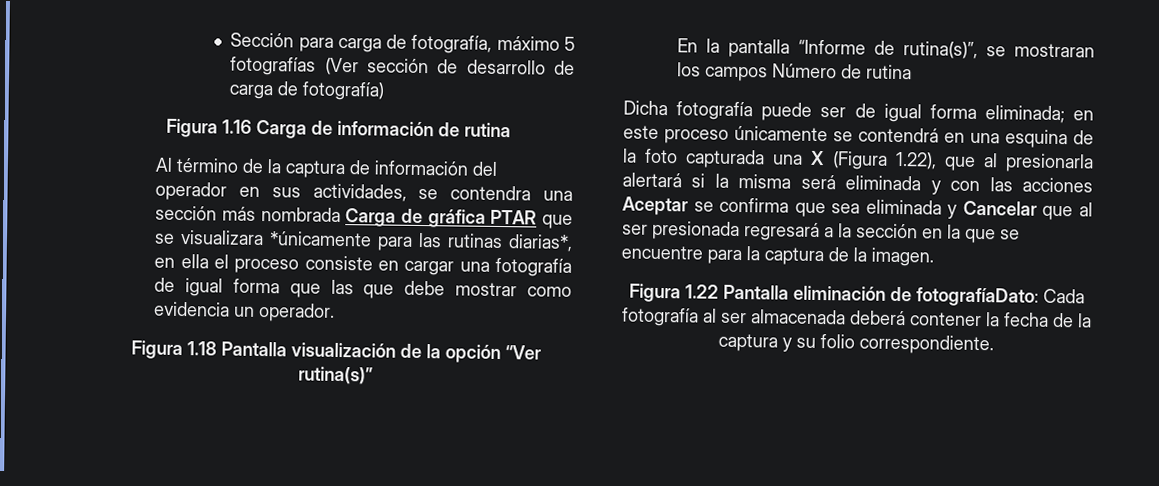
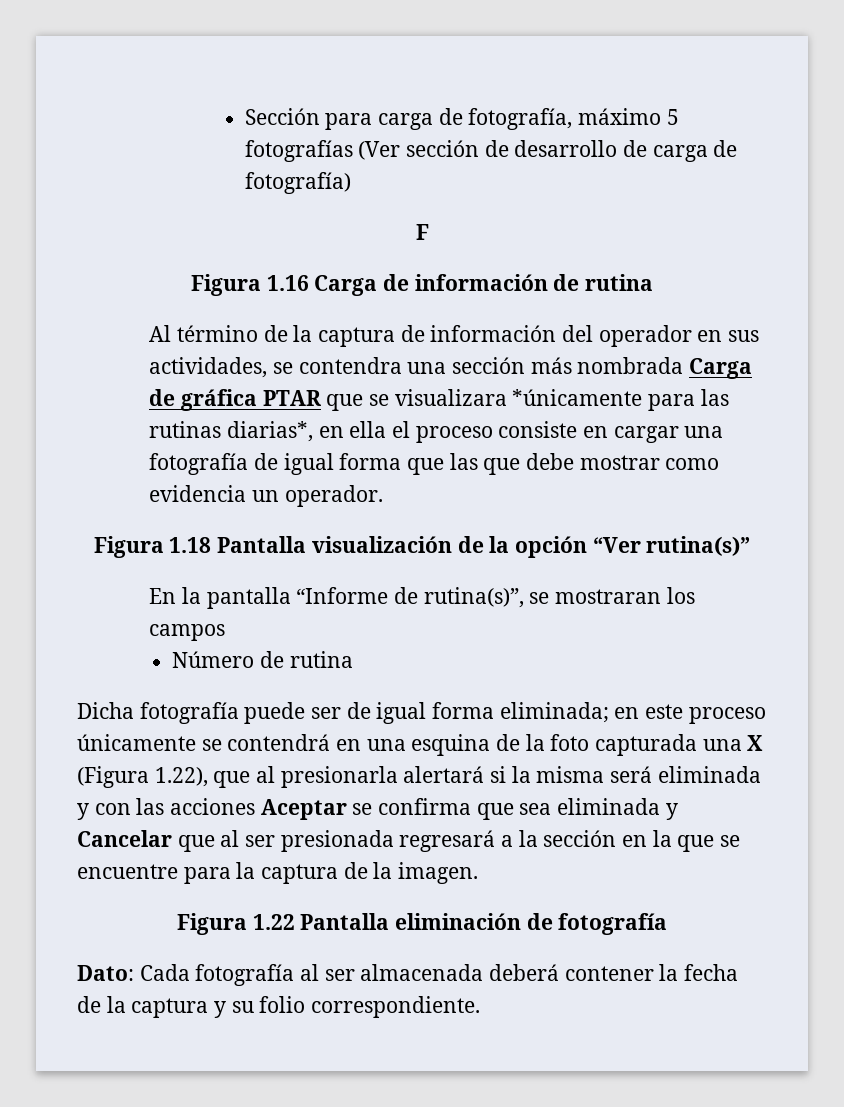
+ F
- En la pantalla “Informe de rutina(s)”, se mostraran los campos Número de rutina
+ En la pantalla “Informe de rutina(s)”, se mostraran los campos
+ Número de rutina
- Figura 1.22 Pantalla eliminación de fotografíaDato: Cada fotografía al ser almacenada deberá contener la fecha de la captura y su folio correspondiente.
+ Figura 1.22 Pantalla eliminación de fotografía
+ Dato: Cada fotografía al ser almacenada deberá contener la fecha de la captura y su folio correspondiente.

